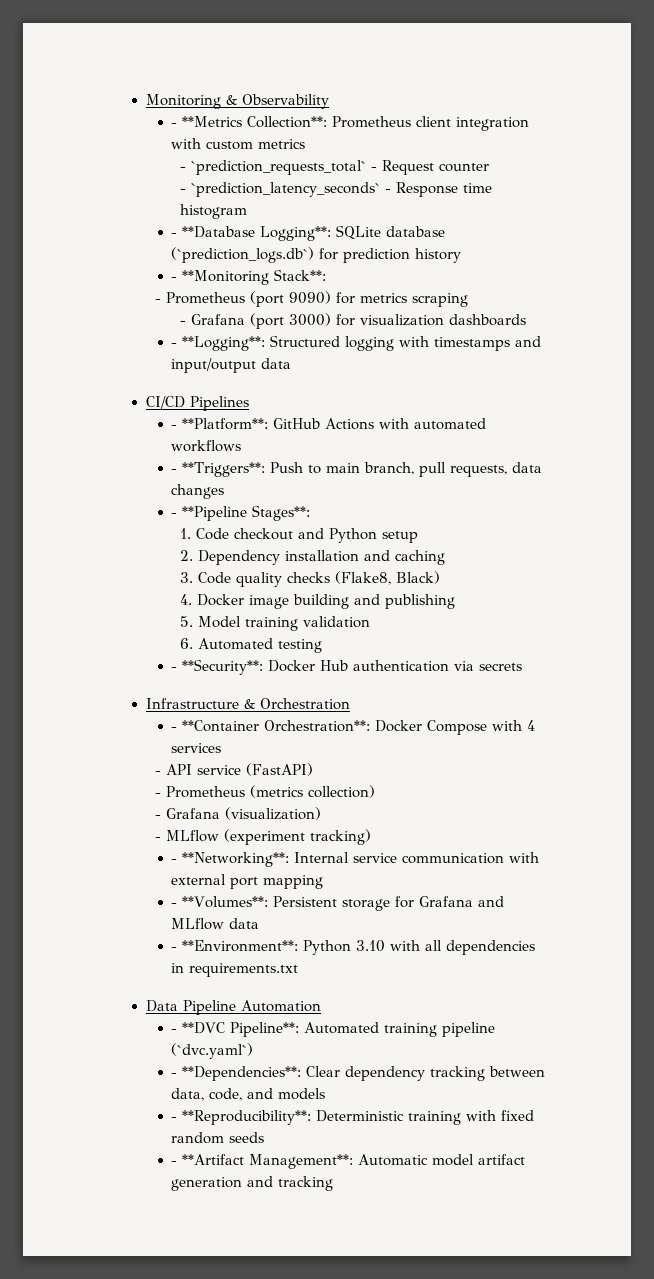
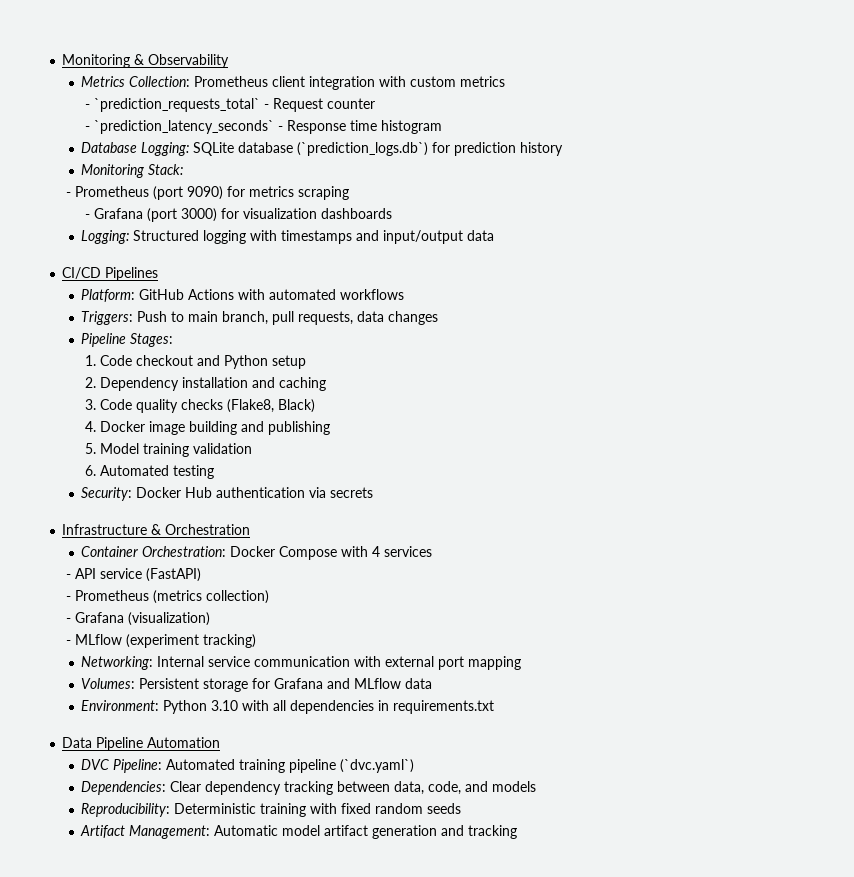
- - **Metrics Collection**: Prometheus client integration with custom metrics
+ Metrics Collection: Prometheus client integration with custom metrics
- - **Database Logging**: SQLite database (`prediction_logs.db`) for prediction history
+ Database Logging: SQLite database (`prediction_logs.db`) for prediction history
- - **Monitoring Stack**:
+ Monitoring Stack:
- - **Logging**: Structured logging with timestamps and input/output data
+ Logging: Structured logging with timestamps and input/output data
- - **Platform**: GitHub Actions with automated workflows
+ Platform: GitHub Actions with automated workflows
- - **Triggers**: Push to main branch, pull requests, data changes
+ Triggers: Push to main branch, pull requests, data changes
- - **Pipeline Stages**:
+ Pipeline Stages:
- - **Security**: Docker Hub authentication via secrets
+ Security: Docker Hub authentication via secrets
- - **Container Orchestration**: Docker Compose with 4 services
+ Container Orchestration: Docker Compose with 4 services
- - **Networking**: Internal service communication with external port mapping
+ Networking: Internal service communication with external port mapping
- - **Volumes**: Persistent storage for Grafana and MLflow data
+ Volumes: Persistent storage for Grafana and MLflow data
- - **Environment**: Python 3.10 with all dependencies in requirements.txt
+ Environment: Python 3.10 with all dependencies in requirements.txt
- - **DVC Pipeline**: Automated training pipeline (`dvc.yaml`)
+ DVC Pipeline: Automated training pipeline (`dvc.yaml`)
- - **Dependencies**: Clear dependency tracking between data, code, and models
+ Dependencies: Clear dependency tracking between data, code, and models
- - **Reproducibility**: Deterministic training with fixed random seeds
+ Reproducibility: Deterministic training with fixed random seeds
- - **Artifact Management**: Automatic model artifact generation and tracking
+ Artifact Management: Automatic model artifact generation and tracking

